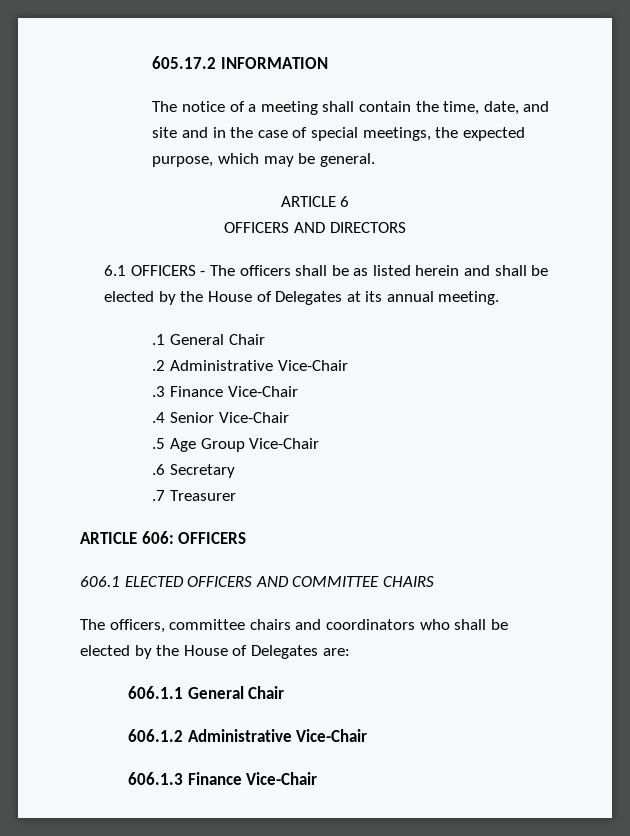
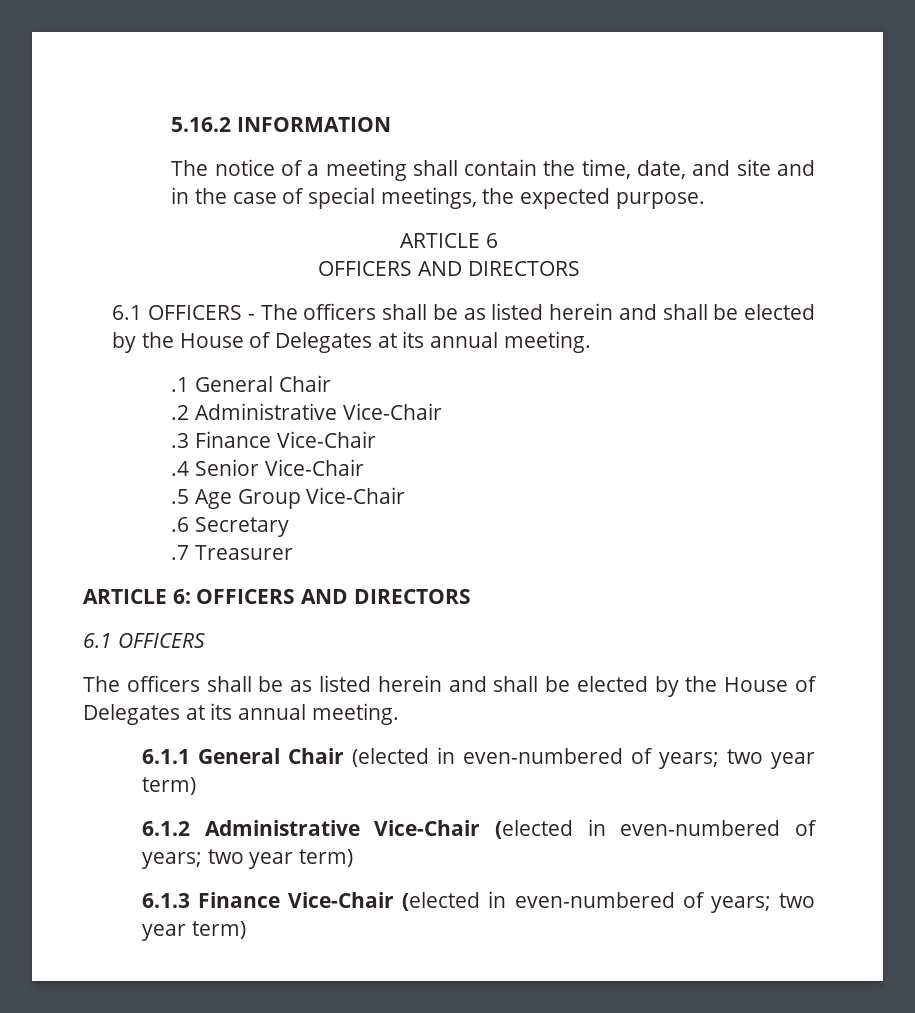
- 605.17.2 INFORMATION
+ 5.16.2 INFORMATION
- The notice of a meeting shall contain the time, date, and site and in the case of special meetings, the expected purpose, which may be general.
+ The notice of a meeting shall contain the time, date, and site and in the case of special meetings, the expected purpose.
- ARTICLE 606: OFFICERS
- 606.1 ELECTED OFFICERS AND COMMITTEE CHAIRS
- The officers, committee chairs and coordinators who shall be elected by the House of Delegates are:
- 606.1.1 General Chair
- 606.1.2 Administrative Vice-Chair
- 606.1.3 Finance Vice-Chair
+ ARTICLE 6: OFFICERS AND DIRECTORS
+ 6.1 OFFICERS
+ The officers shall be as listed herein and shall be elected by the House of Delegates at its annual meeting.
+ 6.1.1 General Chair (elected in even-numbered of years; two year term)
+ 6.1.2 Administrative Vice-Chair (elected in even-numbered of years; two year term)
+ 6.1.3 Finance Vice-Chair (elected in even-numbered of years; two year term)

